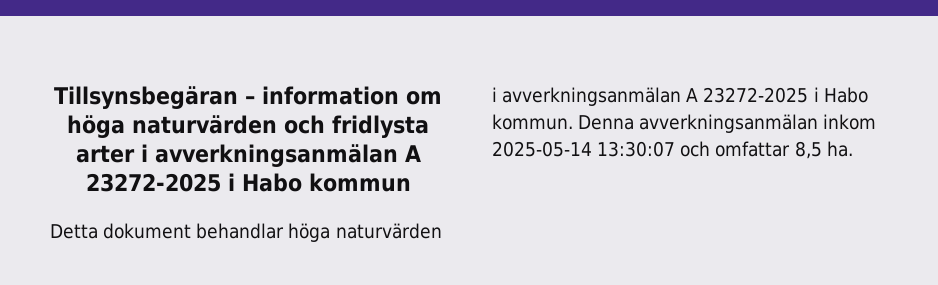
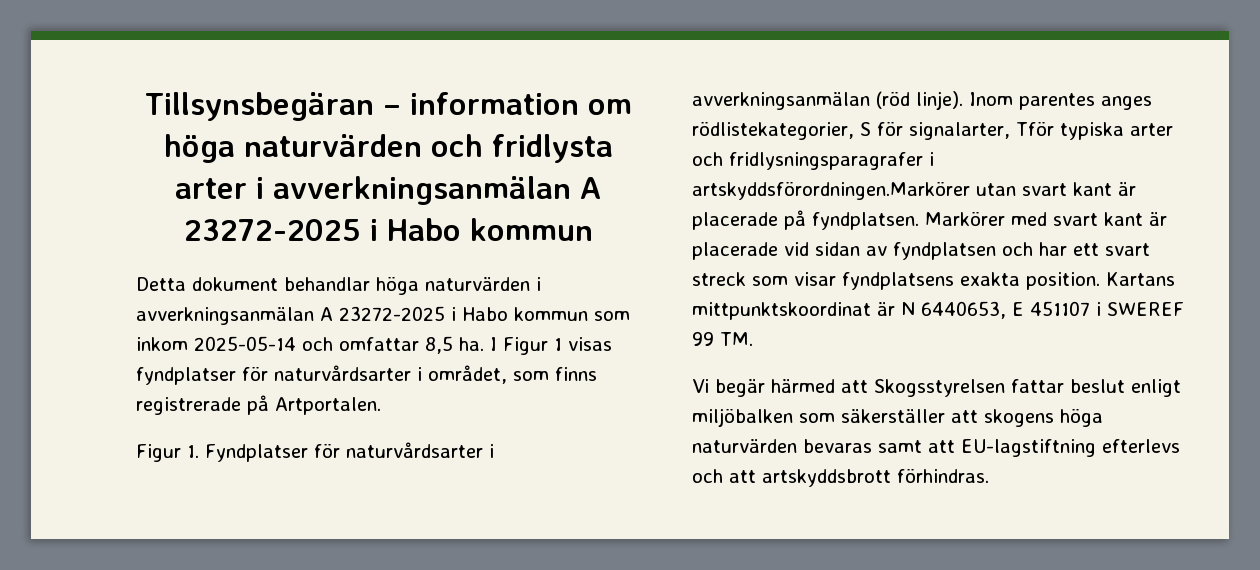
- Detta dokument behandlar höga naturvärden i avverkningsanmälan A 23272-2025 i Habo kommun. Denna avverkningsanmälan inkom 2025-05-14 13:30:07 och omfattar 8,5 ha.
+ Detta dokument behandlar höga naturvärden i avverkningsanmälan A 23272-2025 i Habo kommun som inkom 2025-05-14 och omfattar 8,5 ha.
+ I Figur 1 visas fyndplatser för naturvårdsarter i området, som finns registrerade på Artportalen.
+ Figur 1. Fyndplatser för naturvårdsarter i avverkningsanmälan (röd linje). Inom parentes anges rödlistekategorier, S för signalarter, Tför typiska arter och fridlysningsparagrafer i artskyddsförordningen.Markörer utan svart kant är placerade på fyndplatsen. Markörer med svart kant är placerade vid sidan av fyndplatsen och har ett svart streck som visar fyndplatsens exakta position. Kartans mittpunktskoordinat är N 6440653, E 451107 i SWEREF 99 TM.
+ Vi begär härmed att Skogsstyrelsen fattar beslut enligt miljöbalken som säkerställer att skogens höga naturvärden bevaras samt att EU-lagstiftning efterlevs och att artskyddsbrott förhindras.

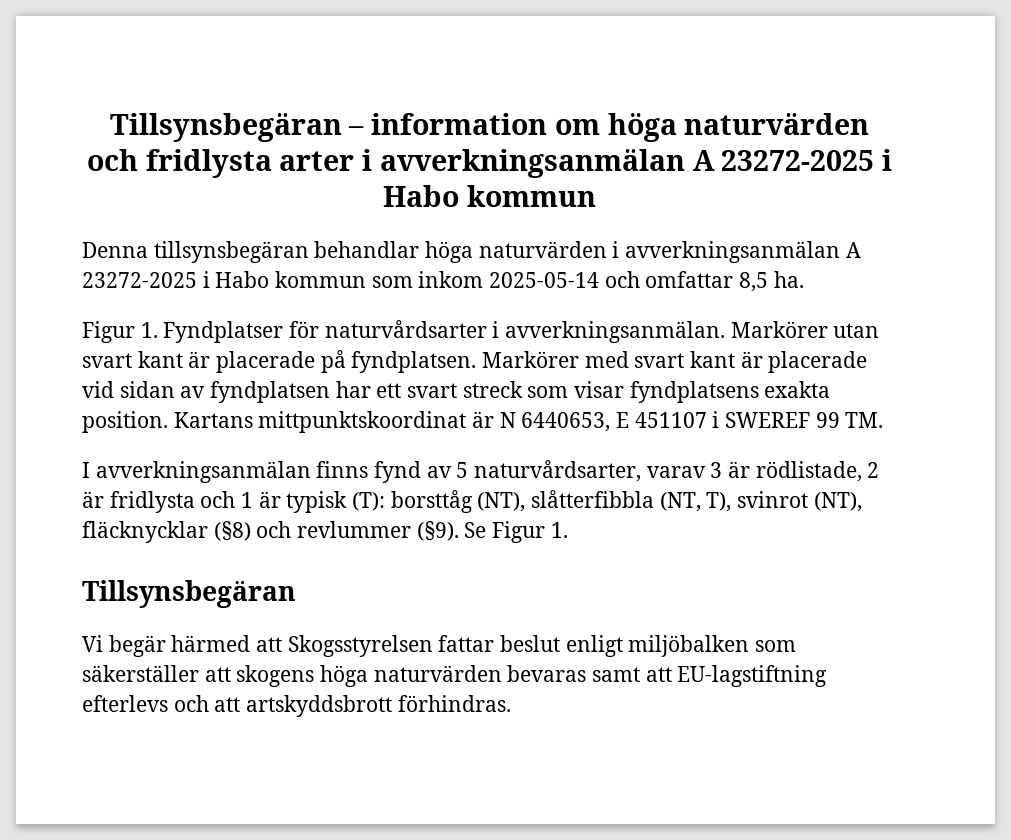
- Detta dokument behandlar höga naturvärden i avverkningsanmälan A 23272-2025 i Habo kommun som inkom 2025-05-14 och omfattar 8,5 ha. I Figur 1 visas fyndplatser för naturvårdsarter i området, som finns registrerade på Artportalen.
+ Denna tillsynsbegäran behandlar höga naturvärden i avverkningsanmälan A 23272-2025 i Habo kommun som inkom 2025-05-14 och omfattar 8,5 ha.
- Figur 1. Fyndplatser för naturvårdsarter i avverkningsanmälan (röd linje). Inom parentes anges rödlistekategorier, S för signalarter, Tför typiska arter och fridlysningsparagrafer i artskyddsförordningen.Markörer utan svart kant är placerade på fyndplatsen.
+ Figur 1. Fyndplatser för naturvårdsarter i avverkningsanmälan. Markörer utan svart kant är placerade på fyndplatsen.
- Markörer med svart kant är placerade vid sidan av fyndplatsen och har ett svart streck som visar fyndplatsens exakta position.
+ Markörer med svart kant är placerade vid sidan av fyndplatsen har ett svart streck som visar fyndplatsens exakta position.
+ I avverkningsanmälan finns fynd av 5 naturvårdsarter, varav 3 är rödlistade, 2 är fridlysta och 1 är typisk (T): borsttåg (NT), slåtterfibbla (NT, T), svinrot (NT), fläcknycklar (§8) och revlummer (§9). Se Figur 1.
+ Tillsynsbegäran

